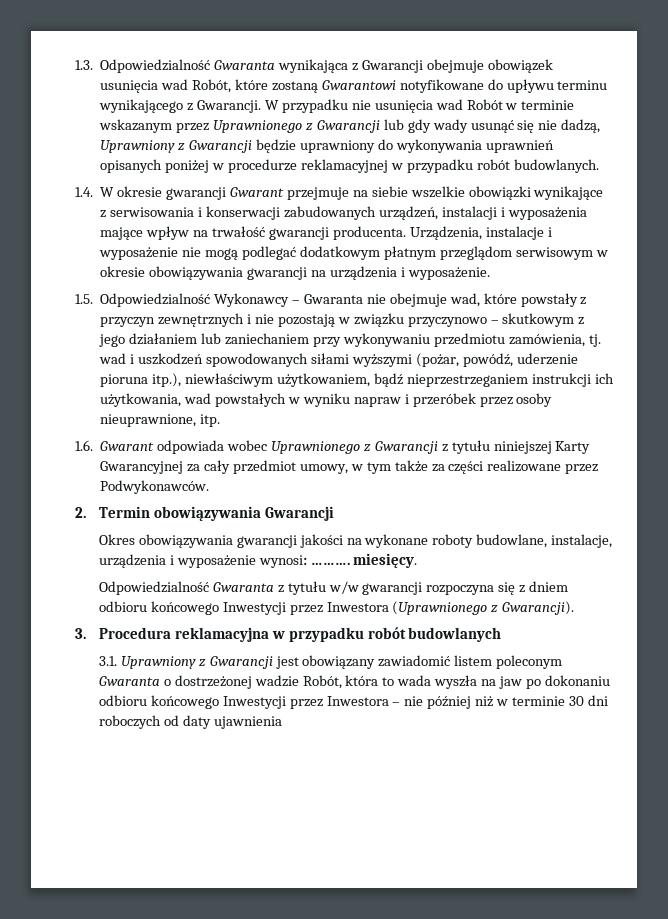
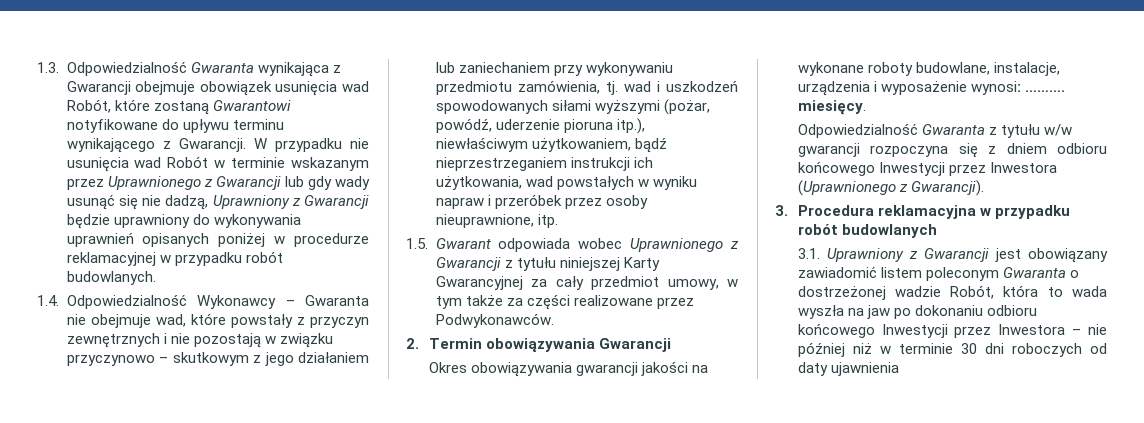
- 1.4. W okresie gwarancji Gwarant przejmuje na siebie wszelkie obowiązki wynikające z serwisowania i konserwacji zabudowanych urządzeń, instalacji i wyposażenia mające wpływ na trwałość gwarancji producenta. Urządzenia, instalacje i wyposażenie nie mogą podlegać dodatkowym płatnym przeglądom serwisowym w okresie obowiązywania gwarancji na urządzenia i wyposażenie.
- 1.5. Odpowiedzialność Wykonawcy – Gwaranta nie obejmuje wad, które powstały z przyczyn zewnętrznych i nie pozostają w związku przyczynowo – skutkowym z jego działaniem lub zaniechaniem przy wykonywaniu przedmiotu zamówienia, tj. wad i uszkodzeń spowodowanych siłami wyższymi (pożar, powódź, uderzenie pioruna itp.), niewłaściwym użytkowaniem, bądź nieprzestrzeganiem instrukcji ich użytkowania, wad powstałych w wyniku napraw i przeróbek przez osoby nieuprawnione, itp.
+ 1.4. Odpowiedzialność Wykonawcy – Gwaranta nie obejmuje wad, które powstały z przyczyn zewnętrznych i nie pozostają w związku przyczynowo – skutkowym z jego działaniem lub zaniechaniem przy wykonywaniu przedmiotu zamówienia, tj. wad i uszkodzeń spowodowanych siłami wyższymi (pożar, powódź, uderzenie pioruna itp.), niewłaściwym użytkowaniem, bądź nieprzestrzeganiem instrukcji ich użytkowania, wad powstałych w wyniku napraw i przeróbek przez osoby nieuprawnione, itp.
- 1.6. Gwarant odpowiada wobec Uprawnionego z Gwarancji z tytułu niniejszej Karty Gwarancyjnej za cały przedmiot umowy, w tym także za części realizowane przez Podwykonawców.
+ 1.5. Gwarant odpowiada wobec Uprawnionego z Gwarancji z tytułu niniejszej Karty Gwarancyjnej za cały przedmiot umowy, w tym także za części realizowane przez Podwykonawców.

